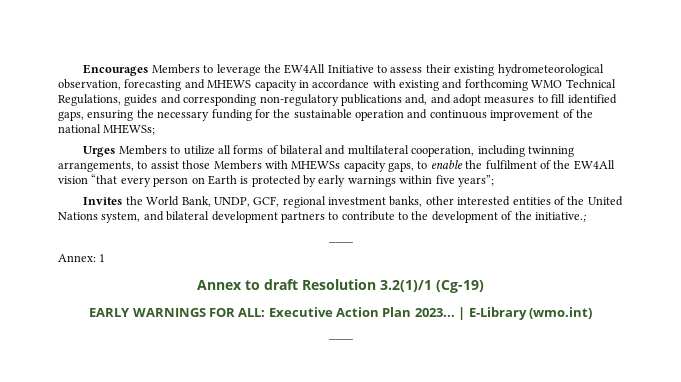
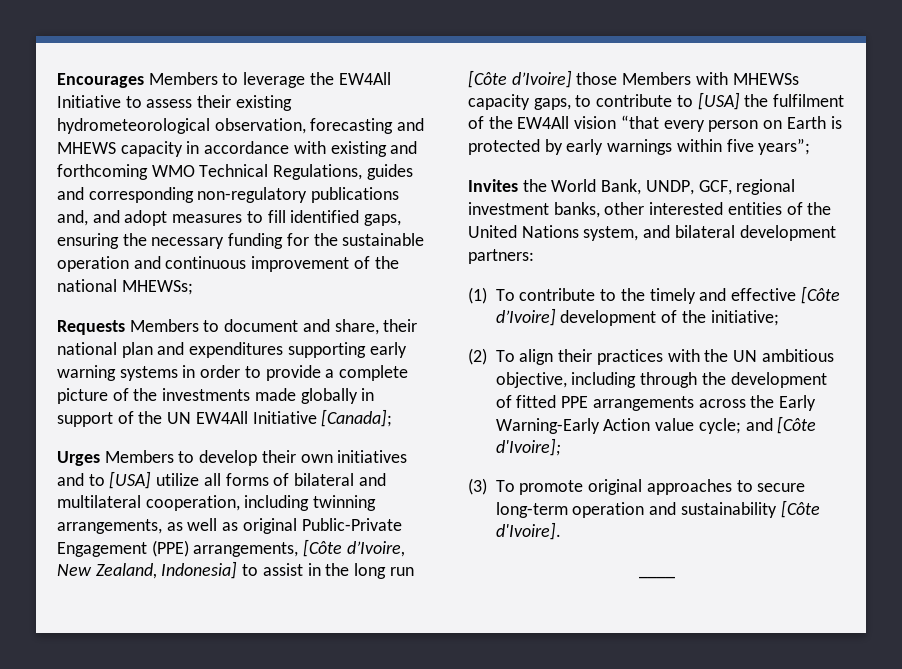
- Urges Members to utilize all forms of bilateral and multilateral cooperation, including twinning arrangements, to assist those Members with MHEWSs capacity gaps, to enable the fulfilment of the EW4All vision “that every person on Earth is protected by early warnings within five years”;
+ Requests Members to document and share, their national plan and expenditures supporting early warning systems in order to provide a complete picture of the investments made globally in support of the UN EW4All Initiative [Canada];
+ Urges Members to develop their own initiatives and to [USA] utilize all forms of bilateral and multilateral cooperation, including twinning arrangements, as well as original Public-Private Engagement (PPE) arrangements, [Côte d’Ivoire, New Zealand, Indonesia] to assist in the long run [Côte d’Ivoire] those Members with MHEWSs capacity gaps, to contribute to [USA] the fulfilment of the EW4All vision “that every person on Earth is protected by early warnings within five years”;
- Invites the World Bank, UNDP, GCF, regional investment banks, other interested entities of the United Nations system, and bilateral development partners to contribute to the development of the initiative.;
- ____
- Annex: 1
- Annex to draft Resolution 3.2(1)/1 (Cg-19)
- EARLY WARNINGS FOR ALL: Executive Action Plan 2023... | E-Library (wmo.int)
+ Invites the World Bank, UNDP, GCF, regional investment banks, other interested entities of the United Nations system, and bilateral development partners:
+ (1) To contribute to the timely and effective [Côte d’Ivoire] development of the initiative;
+ (2) To align their practices with the UN ambitious objective, including through the development of fitted PPE arrangements across the Early Warning-Early Action value cycle; and [Côte d'Ivoire];
+ (3) To promote original approaches to secure long-term operation and sustainability [Côte d'Ivoire].

